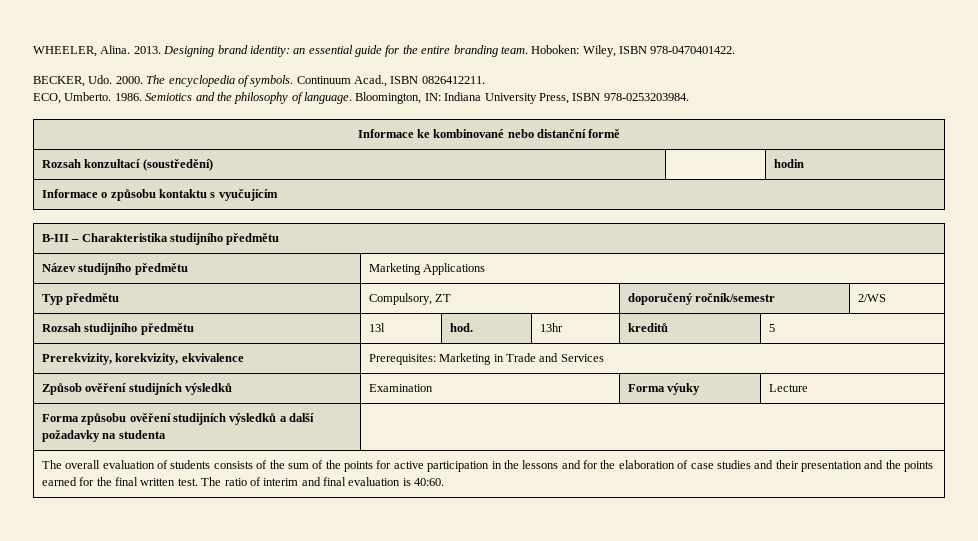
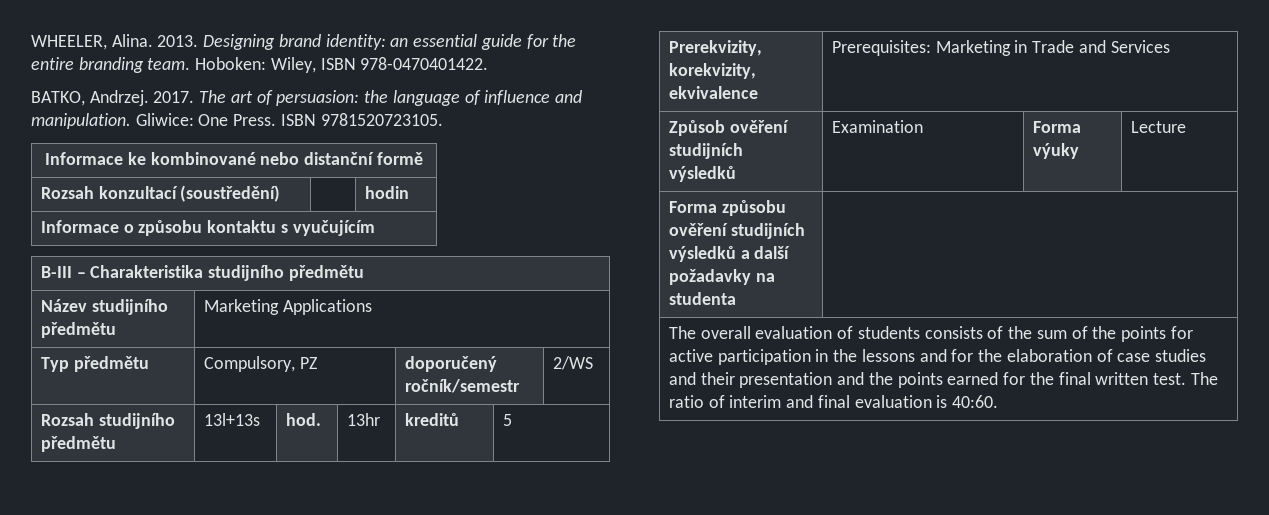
- BECKER, Udo. 2000. The encyclopedia of symbols. Continuum Acad., ISBN 0826412211.
- ECO, Umberto. 1986. Semiotics and the philosophy of language. Bloomington, IN: Indiana University Press, ISBN 978-0253203984.
+ BATKO, Andrzej. 2017. The art of persuasion: the language of influence and manipulation. Gliwice: One Press. ISBN 9781520723105.
- Typ předmětu | Compulsory, ZT | doporučený ročník/semestr | 2/WS
+ Typ předmětu | Compulsory, PZ | doporučený ročník/semestr | 2/WS
- Rozsah studijního předmětu | 13l | hod. | 13hr | kreditů | 5
+ Rozsah studijního předmětu | 13l+13s | hod. | 13hr | kreditů | 5

